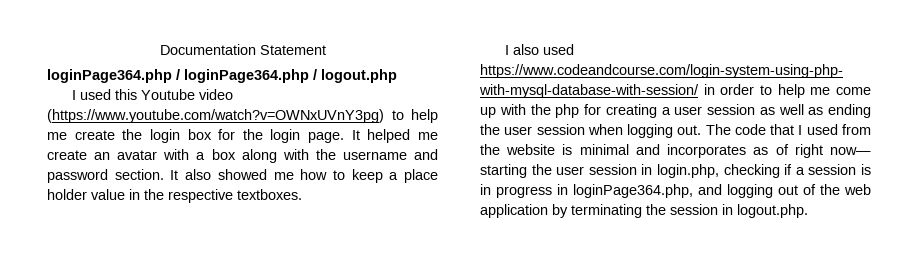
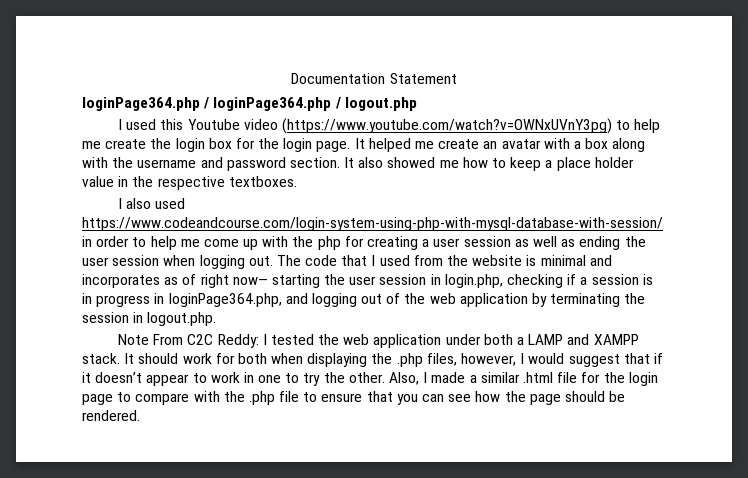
+ Note From C2C Reddy: I tested the web application under both a LAMP and XAMPP stack. It should work for both when displaying the .php files, however, I would suggest that if it doesn’t appear to work in one to try the other. Also, I made a similar .html file for the login page to compare with the .php file to ensure that you can see how the page should be rendered.

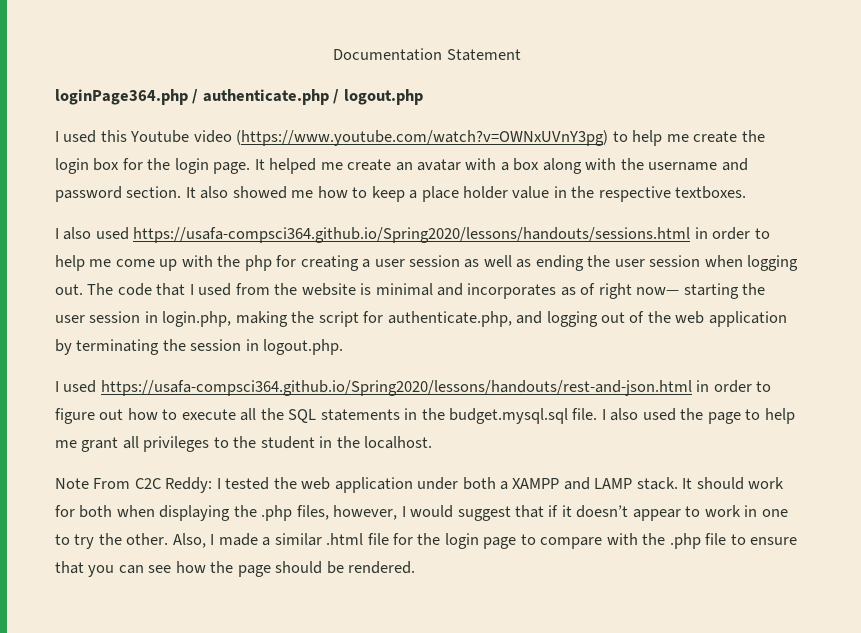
- loginPage364.php / loginPage364.php / logout.php
+ loginPage364.php / authenticate.php / logout.php
- I also used https://www.codeandcourse.com/login-system-using-php-with-mysql-database-with-session/ in order to help me come up with the php for creating a user session as well as ending the user session when logging out.
+ I also used https://usafa-compsci364.github.io/Spring2020/lessons/handouts/sessions.html in order to help me come up with the php for creating a user session as well as ending the user session when logging out.
- The code that I used from the website is minimal and incorporates as of right now— starting the user session in login.php, checking if a session is in progress in loginPage364.php, and logging out of the web application by terminating the session in logout.php.
+ The code that I used from the website is minimal and incorporates as of right now— starting the user session in login.php, making the script for authenticate.php, and logging out of the web application by terminating the session in logout.php.
+ I used https://usafa-compsci364.github.io/Spring2020/lessons/handouts/rest-and-json.html in order to figure out how to execute all the SQL statements in the budget.mysql.sql file. I also used the page to help me grant all privileges to the student in the localhost.
- Note From C2C Reddy: I tested the web application under both a LAMP and XAMPP stack.
+ Note From C2C Reddy: I tested the web application under both a XAMPP and LAMP stack.

